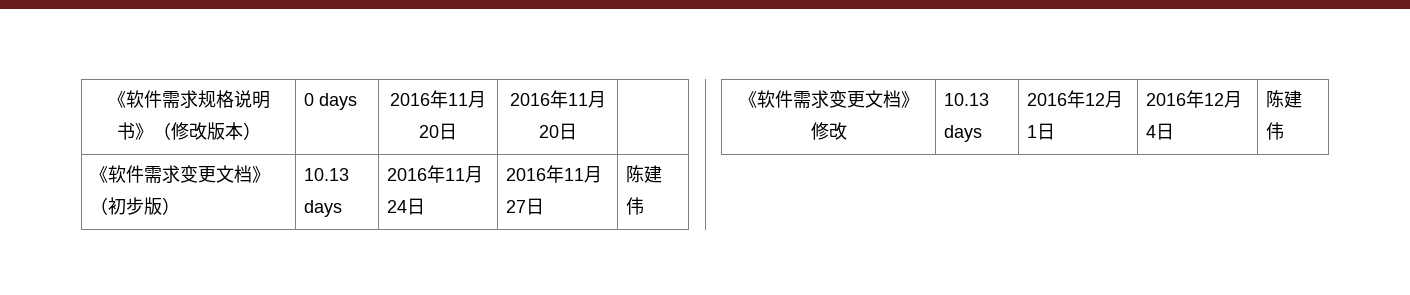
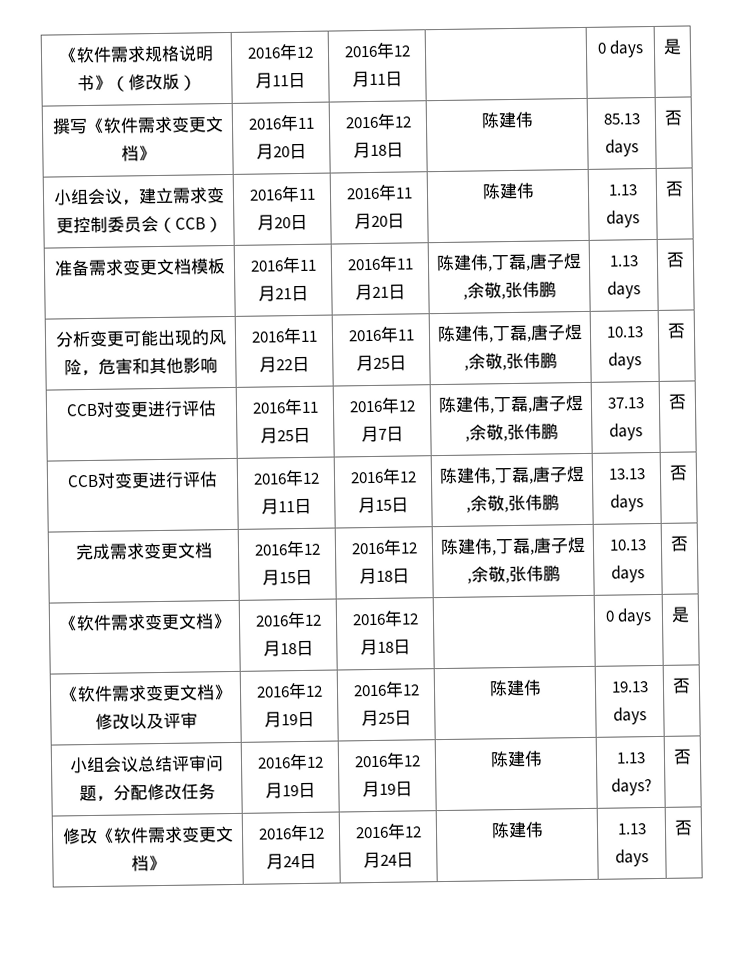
- 《软件需求规格说明书》（修改版本） | 0 days | 2016年11月20日 | 2016年11月20日 |
- 《软件需求变更文档》（初步版） | 10.13 days | 2016年11月24日 | 2016年11月27日 | 陈建伟
+ 《软件需求规格说明书》（修改版） | 2016年12月11日 | 2016年12月11日 | | 0 days | 是
+ 撰写《软件需求变更文档》 | 2016年11月20日 | 2016年12月18日 | 陈建伟 | 85.13 days | 否
+ 小组会议，建立需求变更控制委员会（CCB） | 2016年11月20日 | 2016年11月20日 | 陈建伟 | 1.13 days | 否
+ 准备需求变更文档模板 | 2016年11月21日 | 2016年11月21日 | 陈建伟,丁磊,唐子煜,余敬,张伟鹏 | 1.13 days | 否
+ 分析变更可能出现的风险，危害和其他影响 | 2016年11月22日 | 2016年11月25日 | 陈建伟,丁磊,唐子煜,余敬,张伟鹏 | 10.13 days | 否
+ CCB对变更进行评估 | 2016年11月25日 | 2016年12月7日 | 陈建伟,丁磊,唐子煜,余敬,张伟鹏 | 37.13 days | 否
+ CCB对变更进行评估 | 2016年12月11日 | 2016年12月15日 | 陈建伟,丁磊,唐子煜,余敬,张伟鹏 | 13.13 days | 否
+ 完成需求变更文档 | 2016年12月15日 | 2016年12月18日 | 陈建伟,丁磊,唐子煜,余敬,张伟鹏 | 10.13 days | 否
+ 《软件需求变更文档》 | 2016年12月18日 | 2016年12月18日 | | 0 days | 是
- 《软件需求变更文档》修改 | 10.13 days | 2016年12月1日 | 2016年12月4日 | 陈建伟
+ 《软件需求变更文档》修改以及评审 | 2016年12月19日 | 2016年12月25日 | 陈建伟 | 19.13 days | 否
+ 小组会议总结评审问题，分配修改任务 | 2016年12月19日 | 2016年12月19日 | 陈建伟 | 1.13 days? | 否
+ 修改《软件需求变更文档》 | 2016年12月24日 | 2016年12月24日 | 陈建伟 | 1.13 days | 否

